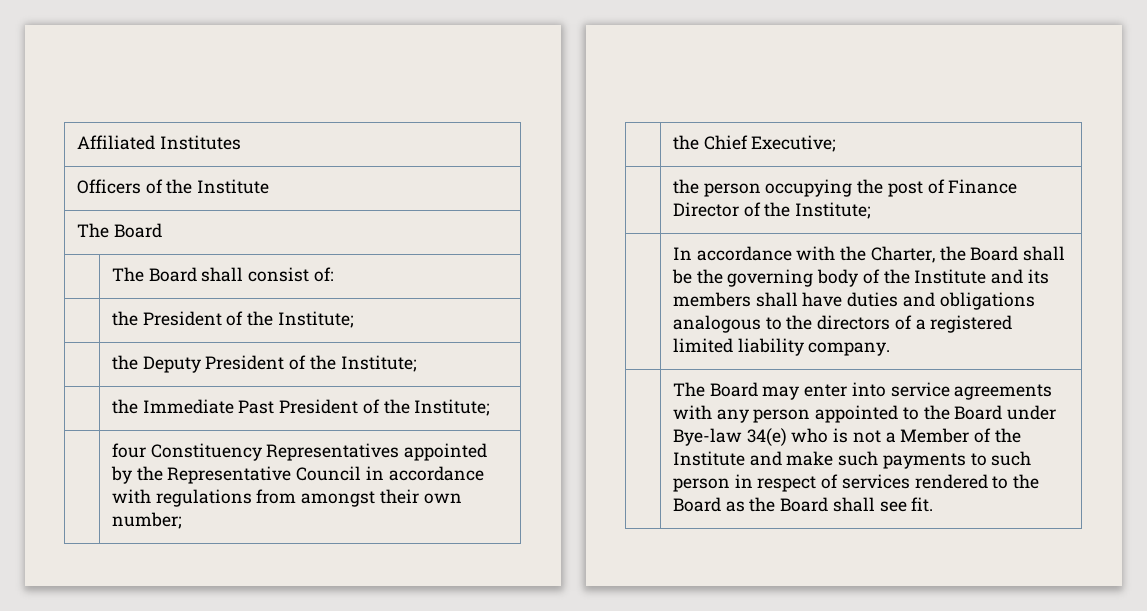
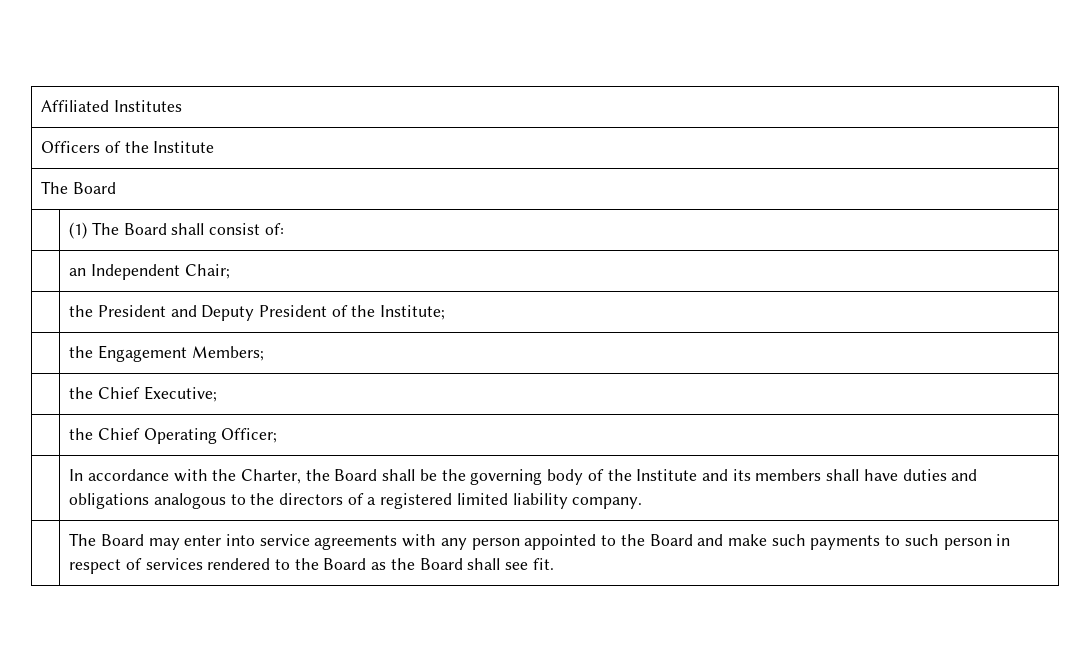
- | The Board shall consist of:
+ | (1) The Board shall consist of:
- | the President of the Institute;
- | the Deputy President of the Institute;
+ | an Independent Chair;
+ | the President and Deputy President of the Institute;
- | the Immediate Past President of the Institute;
- | four Constituency Representatives appointed by the Representative Council in accordance with regulations from amongst their own number;
+ | the Engagement Members;
  | the Chief Executive;
- | the person occupying the post of Finance Director of the Institute;
+ | the Chief Operating Officer;
- The Board may enter into service agreements with any person appointed to the Board under Bye-law 34(e) who is not a Member of the Institute and make such payments to such person in respect of services rendered to the Board as the Board shall see fit.
+ The Board may enter into service agreements with any person appointed to the Board and make such payments to such person in respect of services rendered to the Board as the Board shall see fit.

